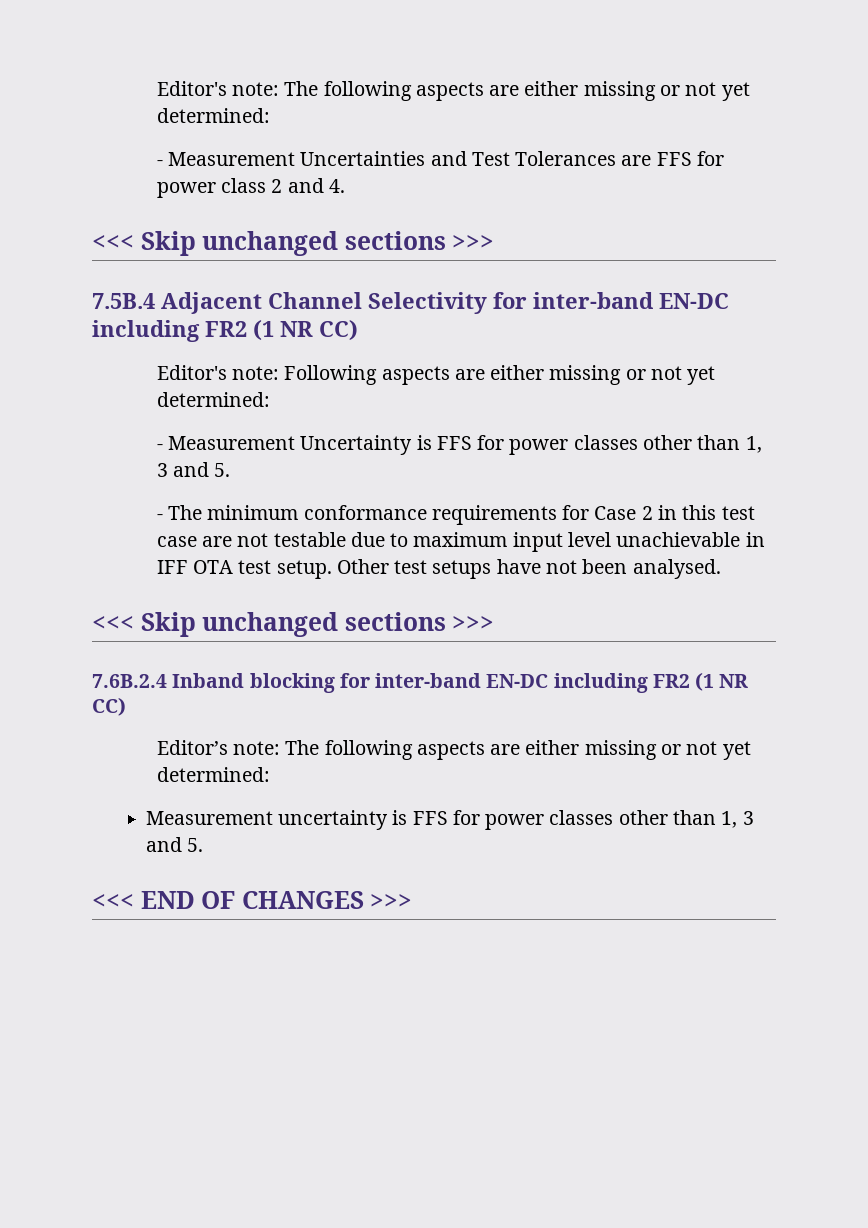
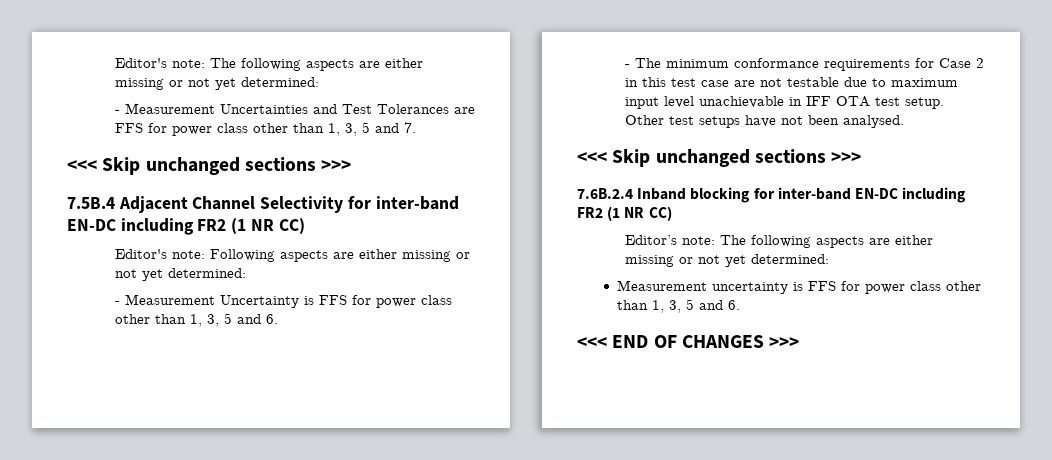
- - Measurement Uncertainties and Test Tolerances are FFS for power class 2 and 4.
+ - Measurement Uncertainties and Test Tolerances are FFS for power class other than 1, 3, 5 and 7.
- - Measurement Uncertainty is FFS for power classes other than 1, 3 and 5.
+ - Measurement Uncertainty is FFS for power class other than 1, 3, 5 and 6.
- Measurement uncertainty is FFS for power classes other than 1, 3 and 5.
+ Measurement uncertainty is FFS for power class other than 1, 3, 5 and 6.

